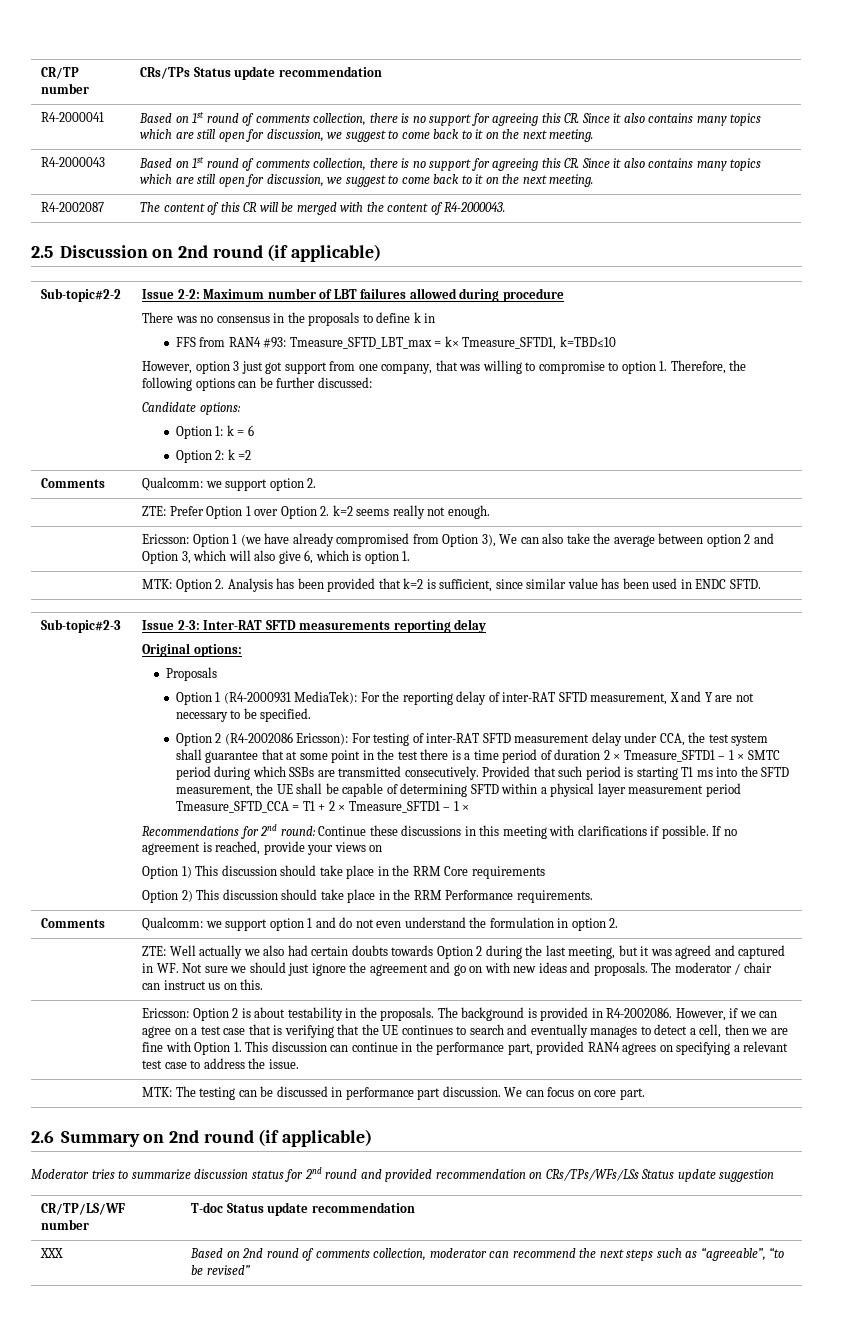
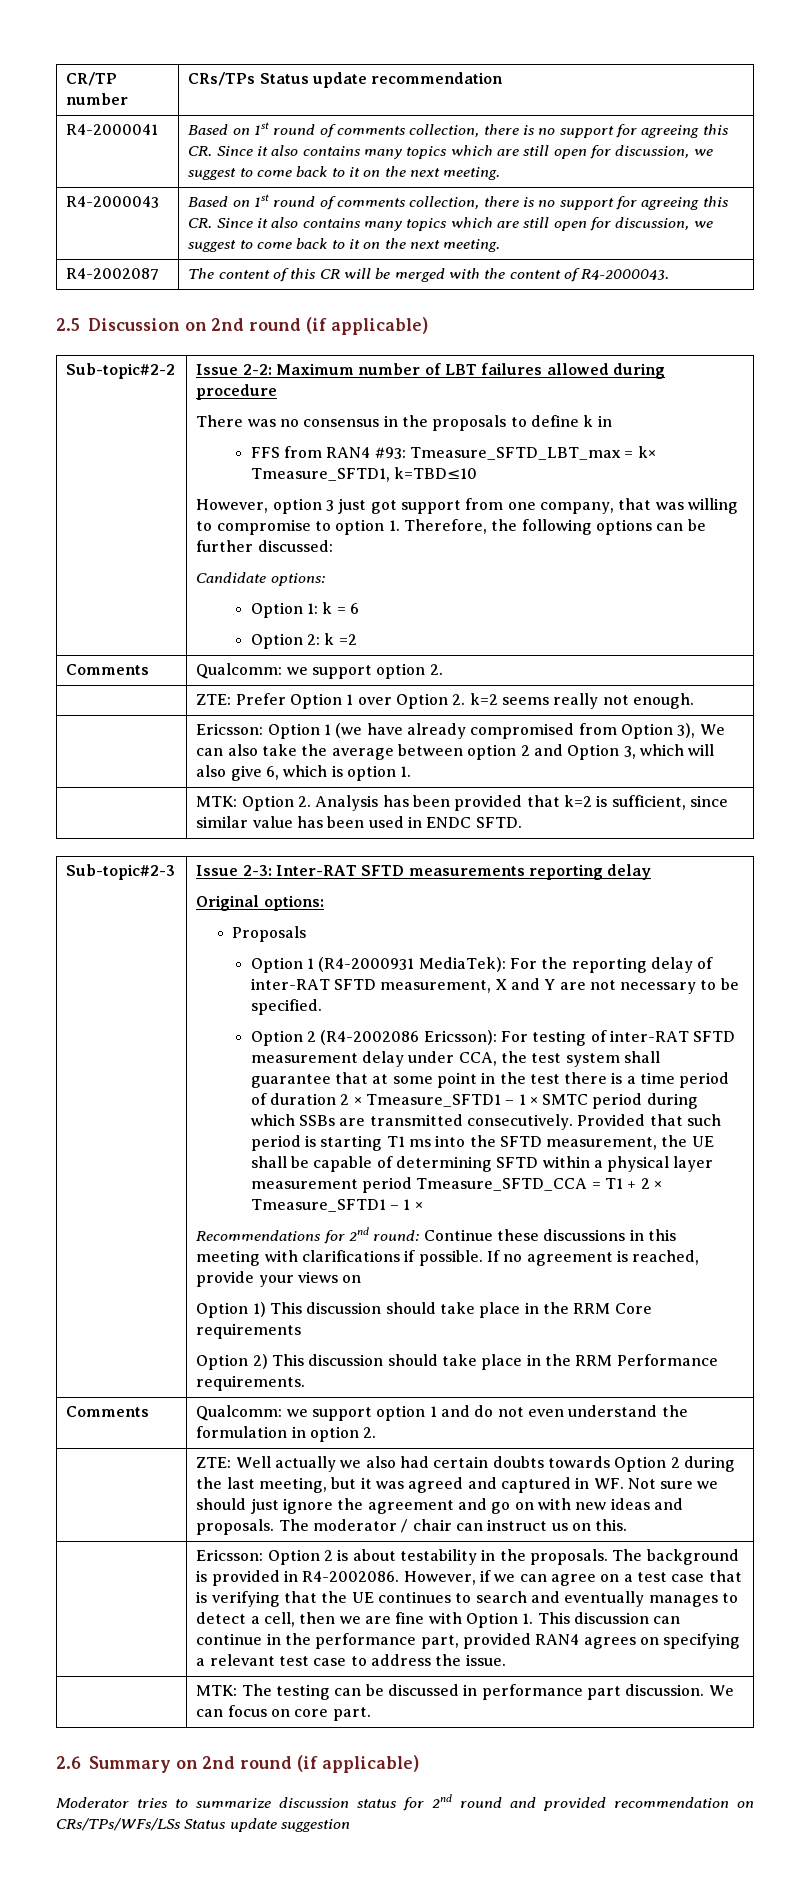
- CR/TP/LS/WF number | T-doc Status update recommendation
- XXX | Based on 2nd round of comments collection, moderator can recommend the next steps such as “agreeable”, “to be revised”

